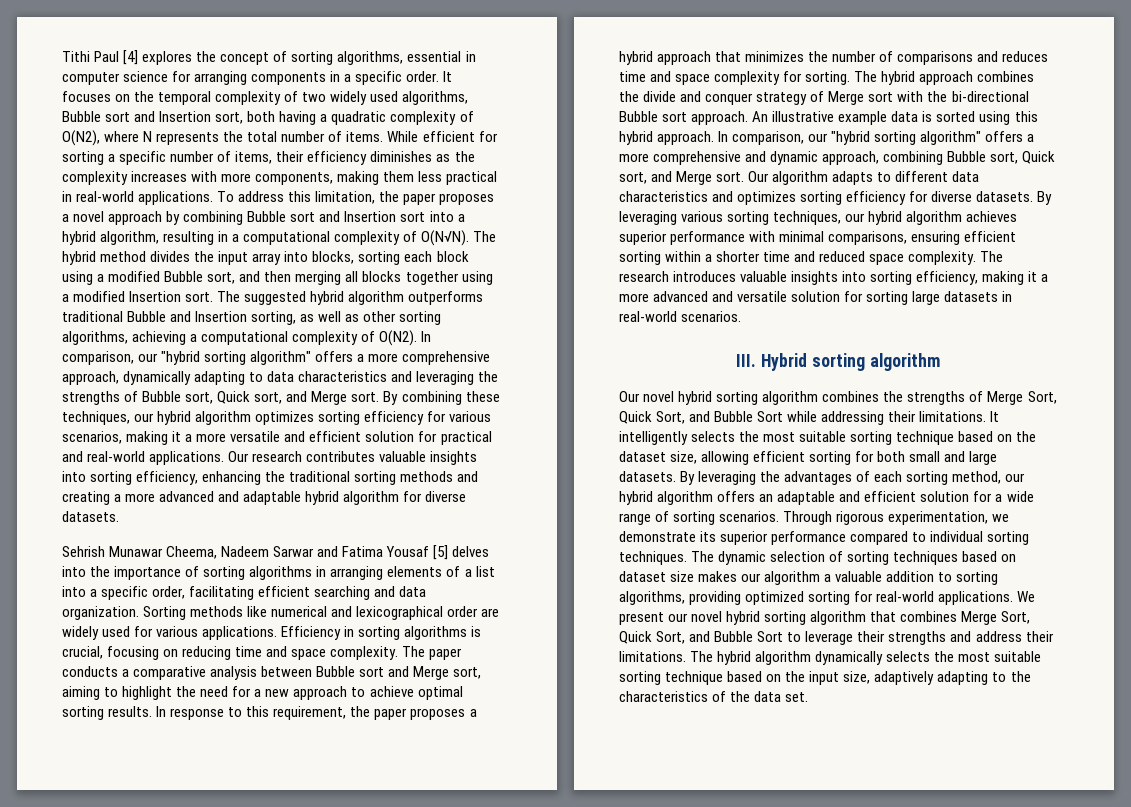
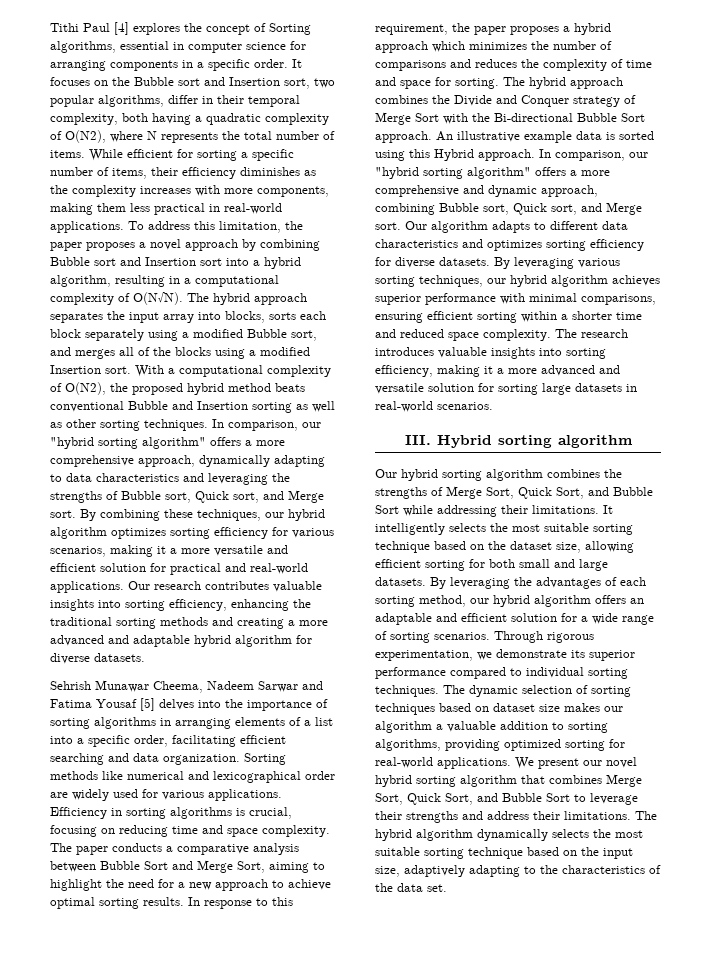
- Tithi Paul [4] explores the concept of sorting algorithms, essential in computer science for arranging components in a specific order.
+ Tithi Paul [4] explores the concept of Sorting algorithms, essential in computer science for arranging components in a specific order.
- It focuses on the temporal complexity of two widely used algorithms, Bubble sort and Insertion sort, both having a quadratic complexity of O(N2), where N represents the total number of items.
+ It focuses on the Bubble sort and Insertion sort, two popular algorithms, differ in their temporal complexity, both having a quadratic complexity of O(N2), where N represents the total number of items.
- The hybrid method divides the input array into blocks, sorting each block using a modified Bubble sort, and then merging all blocks together using a modified Insertion sort.
+ The hybrid approach separates the input array into blocks, sorts each block separately using a modified Bubble sort, and merges all of the blocks using a modified Insertion sort.
- The suggested hybrid algorithm outperforms traditional Bubble and Insertion sorting, as well as other sorting algorithms, achieving a computational complexity of O(N2).
+ With a computational complexity of O(N2), the proposed hybrid method beats conventional Bubble and Insertion sorting as well as other sorting techniques.
- The paper conducts a comparative analysis between Bubble sort and Merge sort, aiming to highlight the need for a new approach to achieve optimal sorting results.
+ The paper conducts a comparative analysis between Bubble Sort and Merge Sort, aiming to highlight the need for a new approach to achieve optimal sorting results.
- In response to this requirement, the paper proposes a hybrid approach that minimizes the number of comparisons and reduces time and space complexity for sorting.
+ In response to this requirement, the paper proposes a hybrid approach which minimizes the number of comparisons and reduces the complexity of time and space for sorting.
- The hybrid approach combines the divide and conquer strategy of Merge sort with the bi-directional Bubble sort approach.
+ The hybrid approach combines the Divide and Conquer strategy of Merge Sort with the Bi-directional Bubble Sort approach.
- An illustrative example data is sorted using this hybrid approach.
+ An illustrative example data is sorted using this Hybrid approach.
- Our novel hybrid sorting algorithm combines the strengths of Merge Sort, Quick Sort, and Bubble Sort while addressing their limitations.
+ Our hybrid sorting algorithm combines the strengths of Merge Sort, Quick Sort, and Bubble Sort while addressing their limitations.

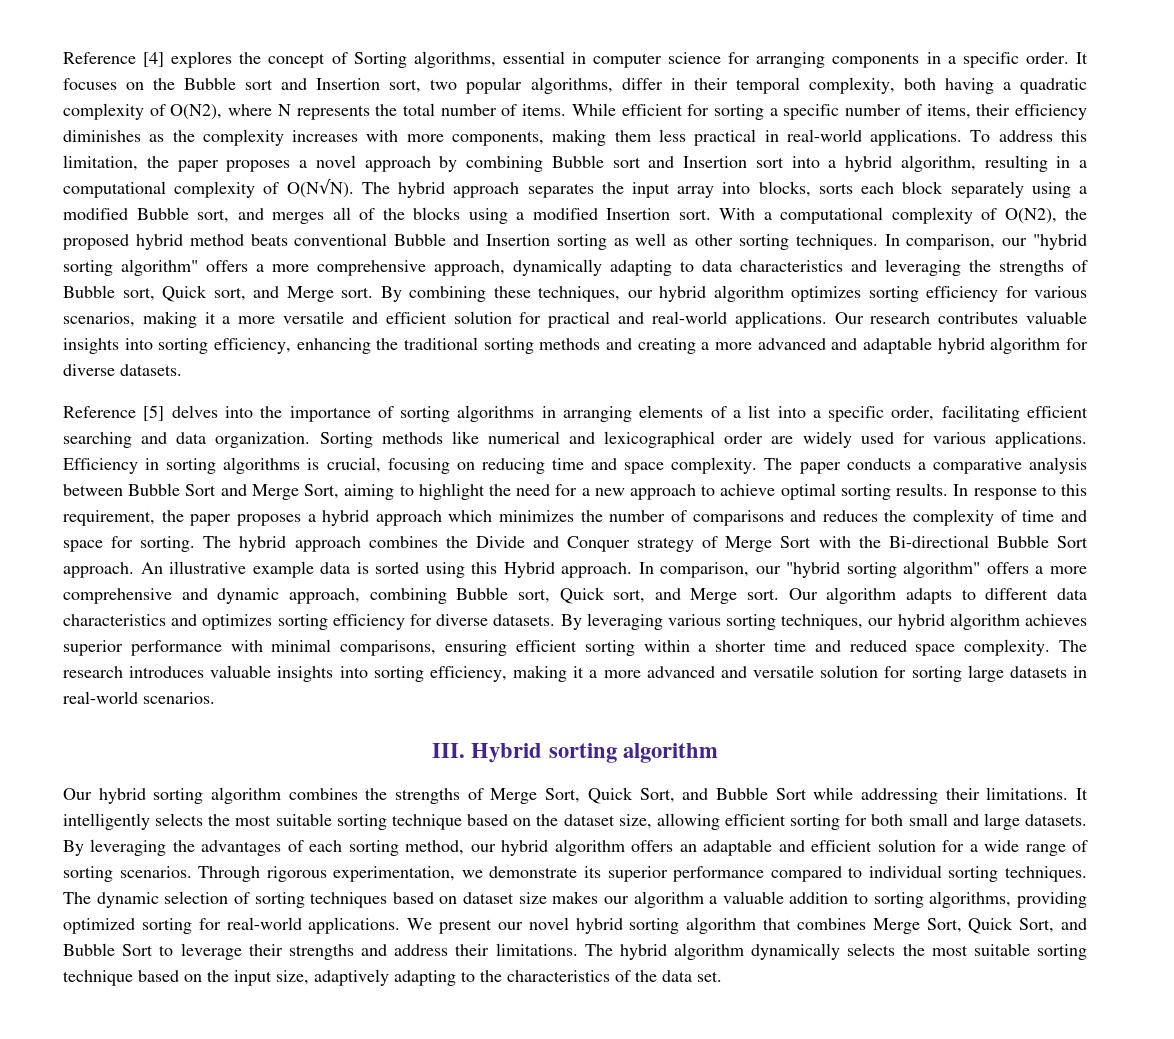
- Tithi Paul [4] explores the concept of Sorting algorithms, essential in computer science for arranging components in a specific order.
+ Reference [4] explores the concept of Sorting algorithms, essential in computer science for arranging components in a specific order.
- Sehrish Munawar Cheema, Nadeem Sarwar and Fatima Yousaf [5] delves into the importance of sorting algorithms in arranging elements of a list into a specific order, facilitating efficient searching and data organization.
+ Reference [5] delves into the importance of sorting algorithms in arranging elements of a list into a specific order, facilitating efficient searching and data organization.

